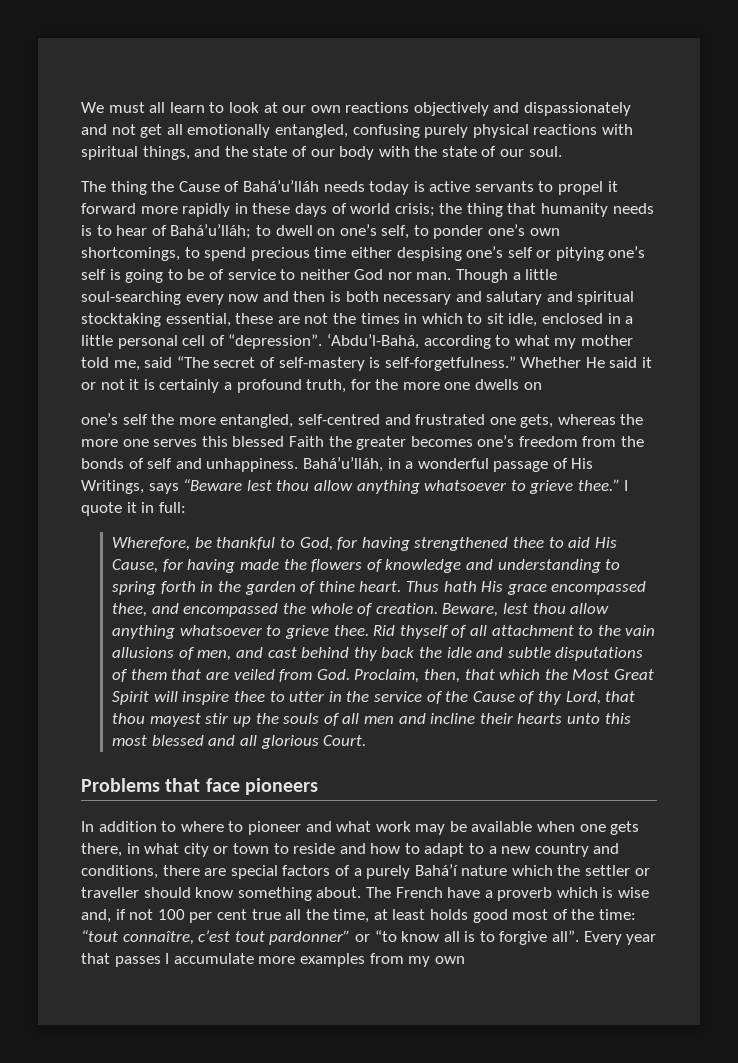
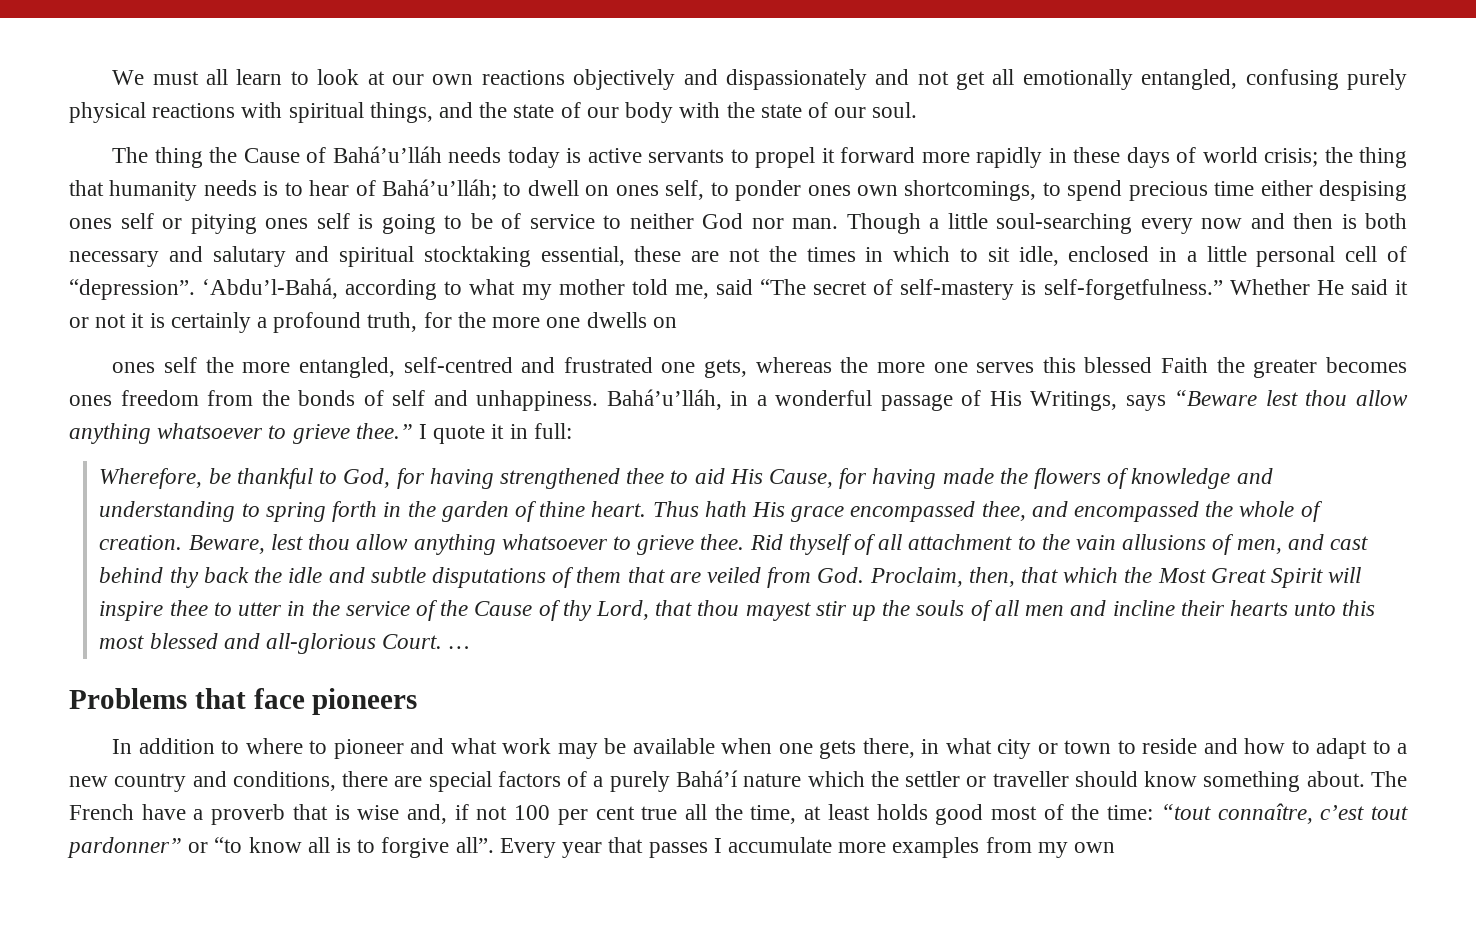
- to dwell on one’s self, to ponder one’s own shortcomings, to spend precious time either despising one’s self or pitying one’s self is going to be of service to neither God nor man.
+ to dwell on ones self, to ponder ones own shortcomings, to spend precious time either despising ones self or pitying ones self is going to be of service to neither God nor man.
- one’s self the more entangled, self-centred and frustrated one gets, whereas the more one serves this blessed Faith the greater becomes one’s freedom from the bonds of self and unhappiness.
+ ones self the more entangled, self-centred and frustrated one gets, whereas the more one serves this blessed Faith the greater becomes ones freedom from the bonds of self and unhappiness.
- Rid thyself of all attachment to the vain allusions of men, and cast behind thy back the idle and subtle disputations of them that are veiled from God. Proclaim, then, that which the Most Great Spirit will inspire thee to utter in the service of the Cause of thy Lord, that thou mayest stir up the souls of all men and incline their hearts unto this most blessed and all glorious Court.
+ Rid thyself of all attachment to the vain allusions of men, and cast behind thy back the idle and subtle disputations of them that are veiled from God. Proclaim, then, that which the Most Great Spirit will inspire thee to utter in the service of the Cause of thy Lord, that thou mayest stir up the souls of all men and incline their hearts unto this most blessed and all-glorious Court. …
- The French have a proverb which is wise and, if not 100 per cent true all the time, at least holds good most of the time: “tout connaître, c’est tout pardonner” or “to know all is to forgive all”.
+ The French have a proverb that is wise and, if not 100 per cent true all the time, at least holds good most of the time: “tout connaître, c’est tout pardonner” or “to know all is to forgive all”.

